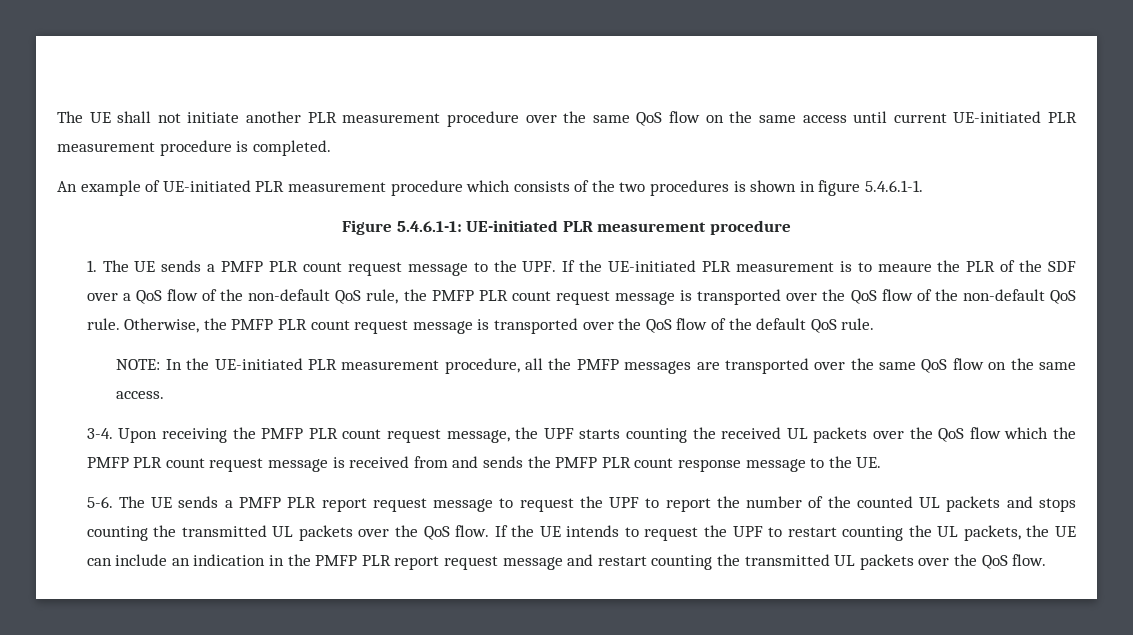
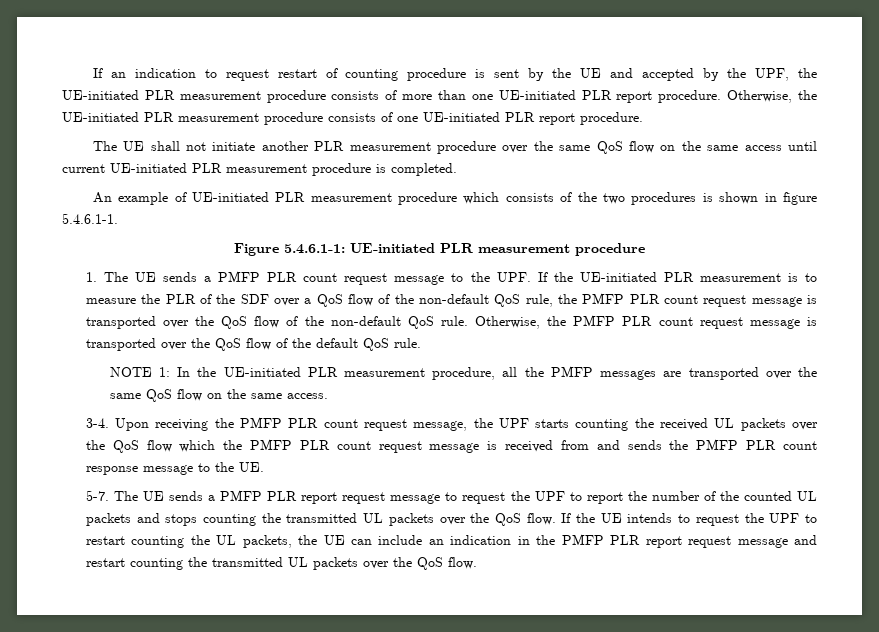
+ If an indication to request restart of counting procedure is sent by the UE and accepted by the UPF, the UE-initiated PLR measurement procedure consists of more than one UE-initiated PLR report procedure. Otherwise, the UE-initiated PLR measurement procedure consists of one UE-initiated PLR report procedure.
- 1. The UE sends a PMFP PLR count request message to the UPF. If the UE-initiated PLR measurement is to meaure the PLR of the SDF over a QoS flow of the non-default QoS rule, the PMFP PLR count request message is transported over the QoS flow of the non-default QoS rule.
+ 1. The UE sends a PMFP PLR count request message to the UPF. If the UE-initiated PLR measurement is to measure the PLR of the SDF over a QoS flow of the non-default QoS rule, the PMFP PLR count request message is transported over the QoS flow of the non-default QoS rule.
- NOTE: In the UE-initiated PLR measurement procedure, all the PMFP messages are transported over the same QoS flow on the same access.
+ NOTE 1: In the UE-initiated PLR measurement procedure, all the PMFP messages are transported over the same QoS flow on the same access.
- 5-6.
+ 5-7.

